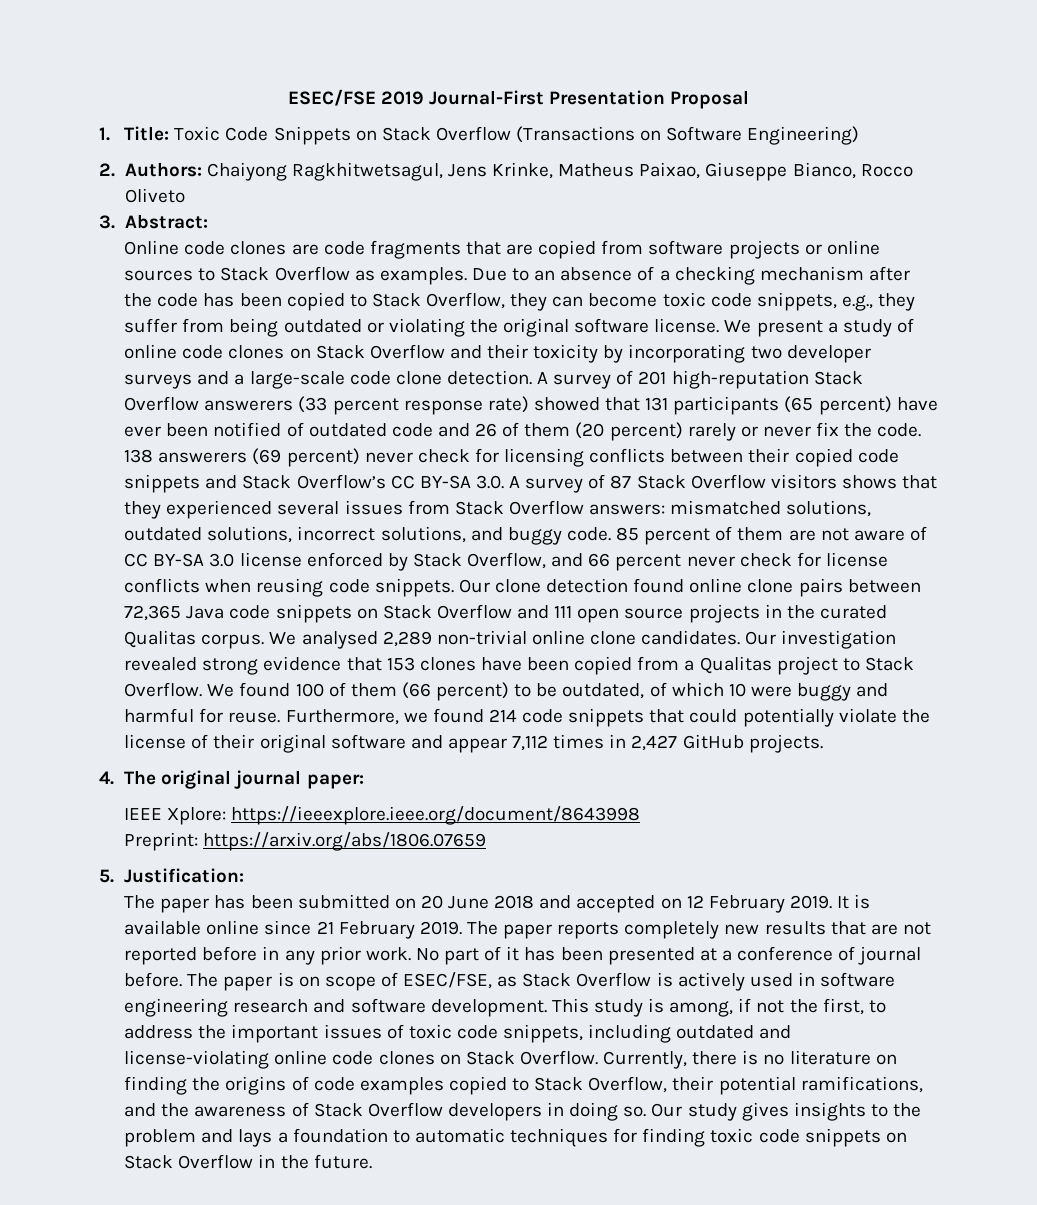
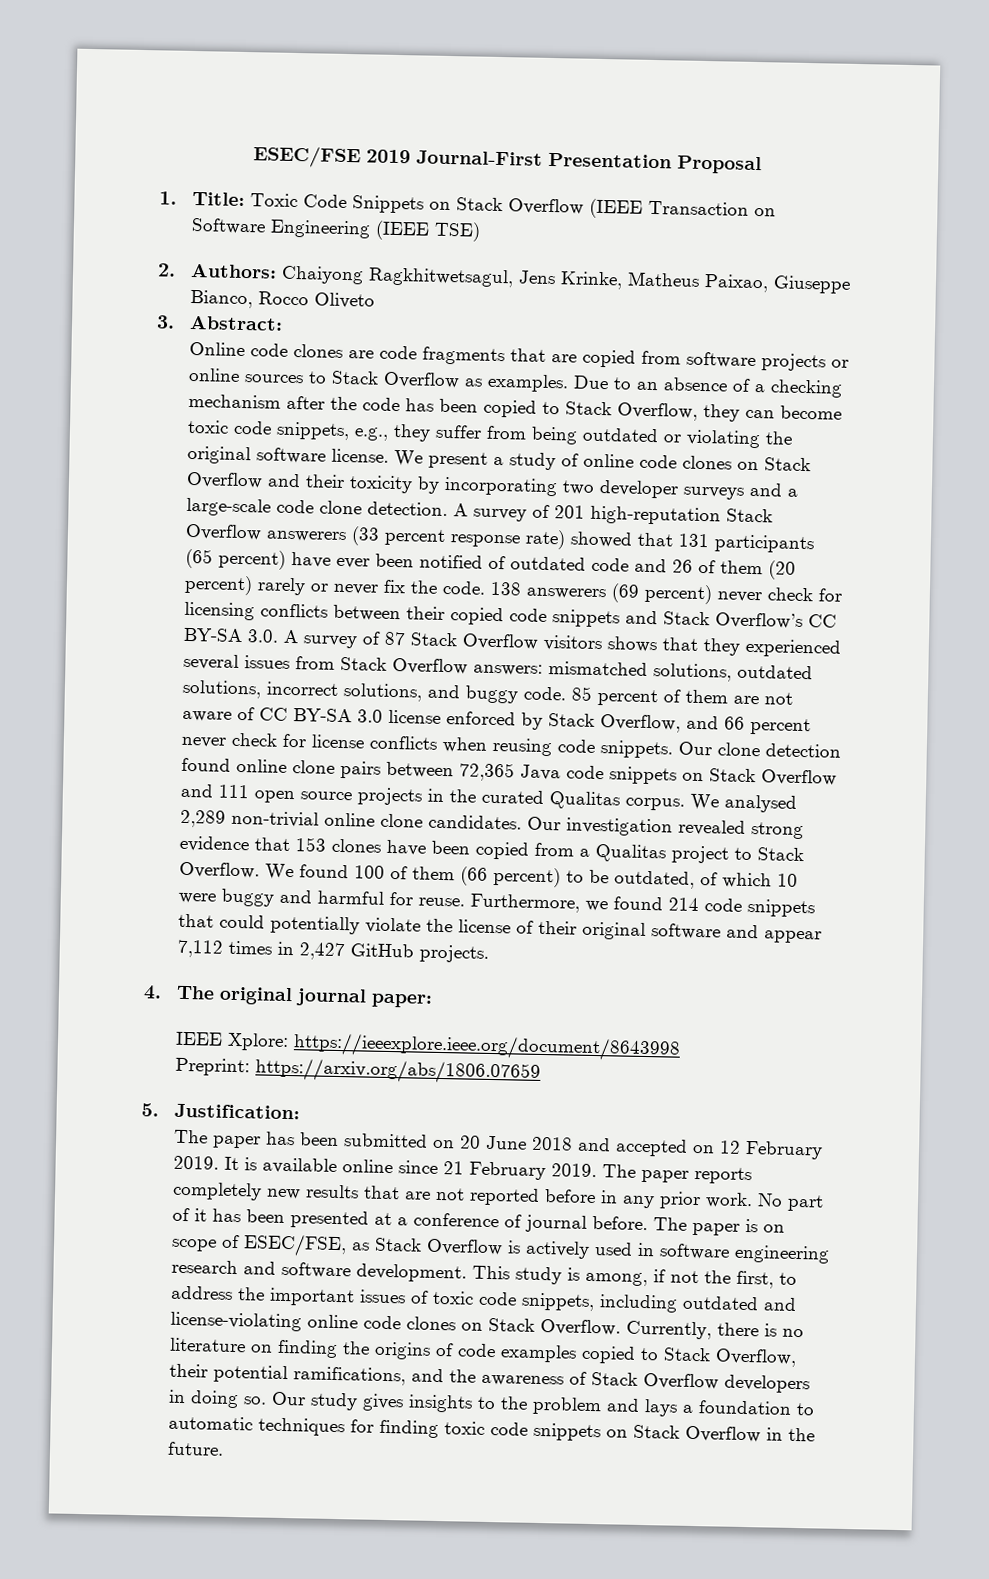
- 1. Title: Toxic Code Snippets on Stack Overflow (Transactions on Software Engineering)
+ 1. Title: Toxic Code Snippets on Stack Overflow (IEEE Transaction on Software Engineering (IEEE TSE)

